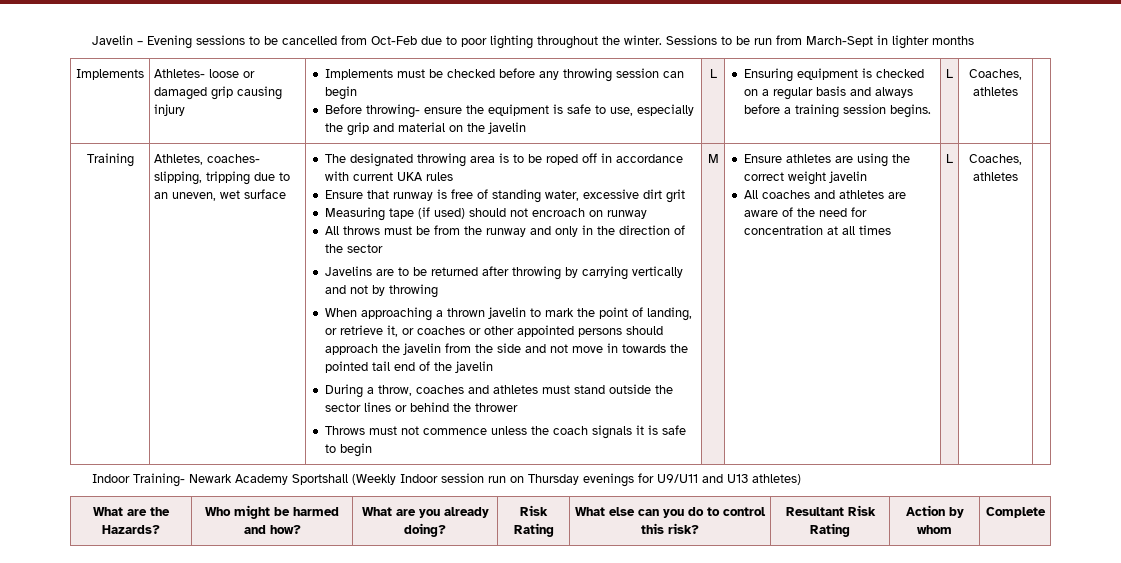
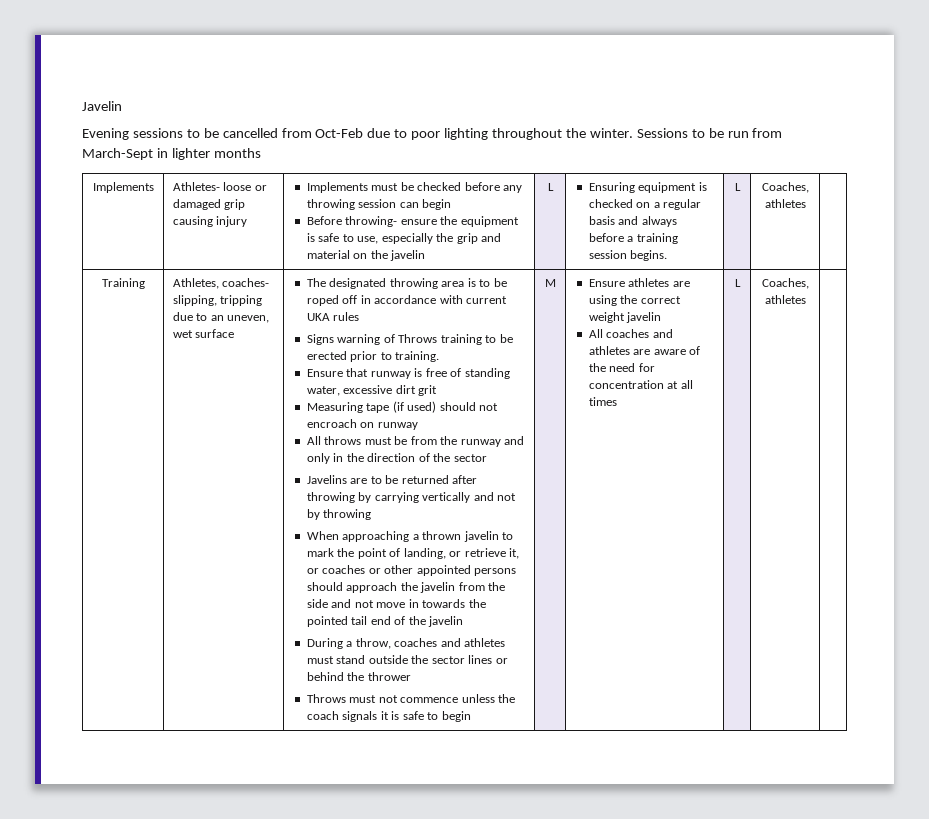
- Javelin – Evening sessions to be cancelled from Oct-Feb due to poor lighting throughout the winter.
+ Javelin
+ Evening sessions to be cancelled from Oct-Feb due to poor lighting throughout the winter.
+ Signs warning of Throws training to be erected prior to training.
- Indoor Training- Newark Academy Sportshall (Weekly Indoor session run on Thursday evenings for U9/U11 and U13 athletes)
- What are the Hazards? | Who might be harmed and how? | What are you already doing? | Risk Rating | What else can you do to control this risk? | Resultant Risk Rating | Action by whom | Complete

